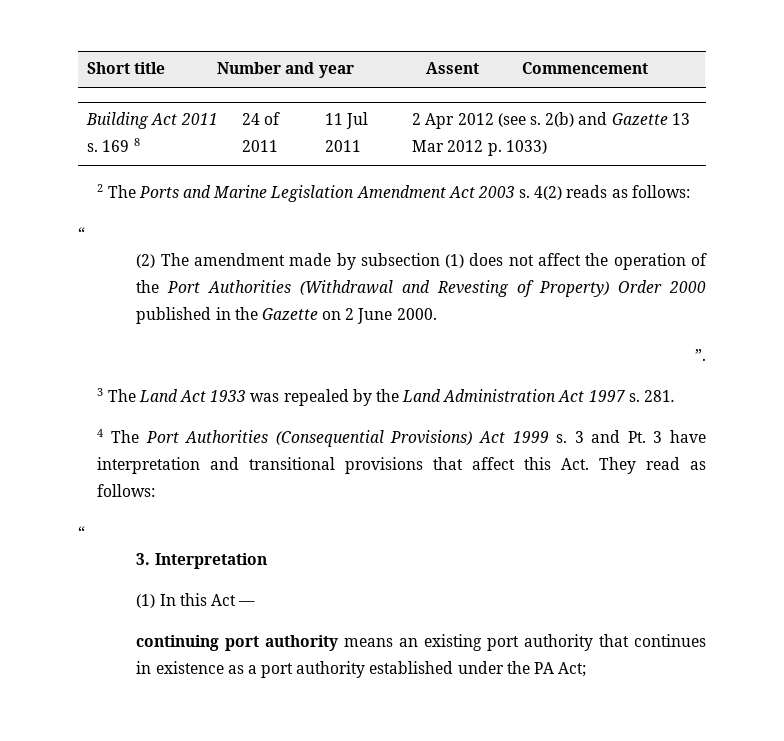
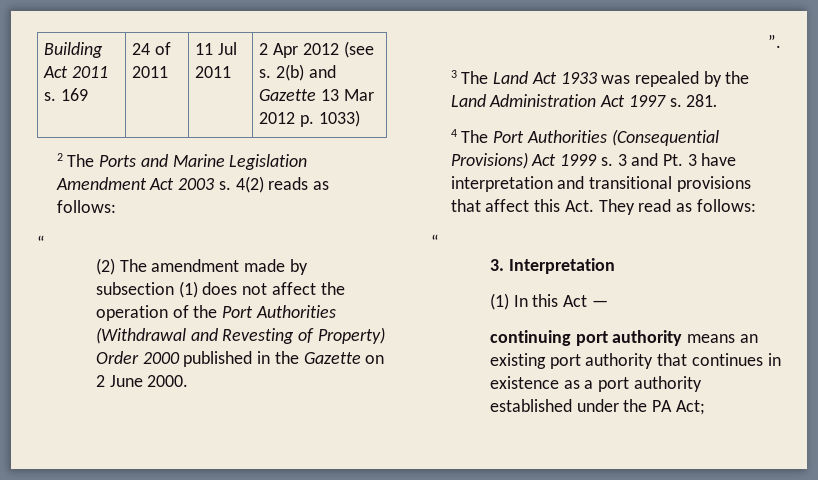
- Short title | Number and year | Assent | Commencement
- Building Act 2011 s. 169 8 | 24 of 2011 | 11 Jul 2011 | 2 Apr 2012 (see s. 2(b) and Gazette 13 Mar 2012 p. 1033)
+ Building Act 2011 s. 169 | 24 of 2011 | 11 Jul 2011 | 2 Apr 2012 (see s. 2(b) and Gazette 13 Mar 2012 p. 1033)

